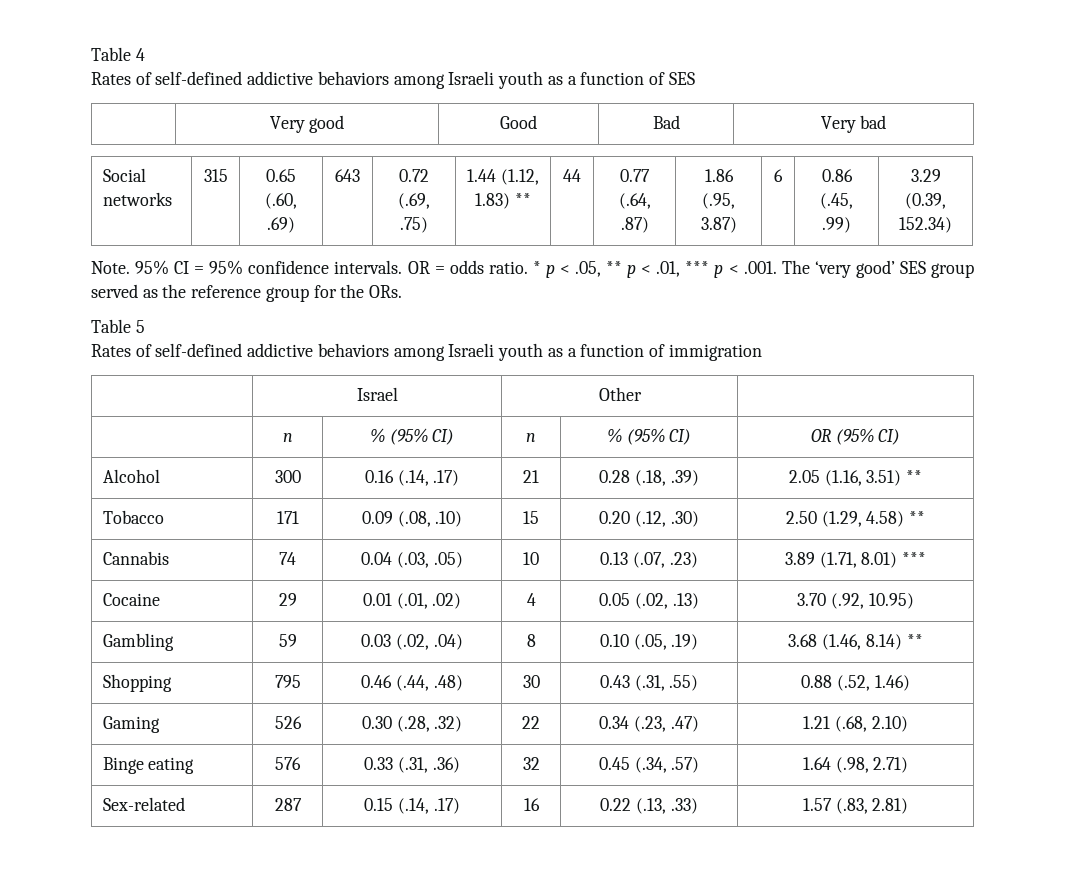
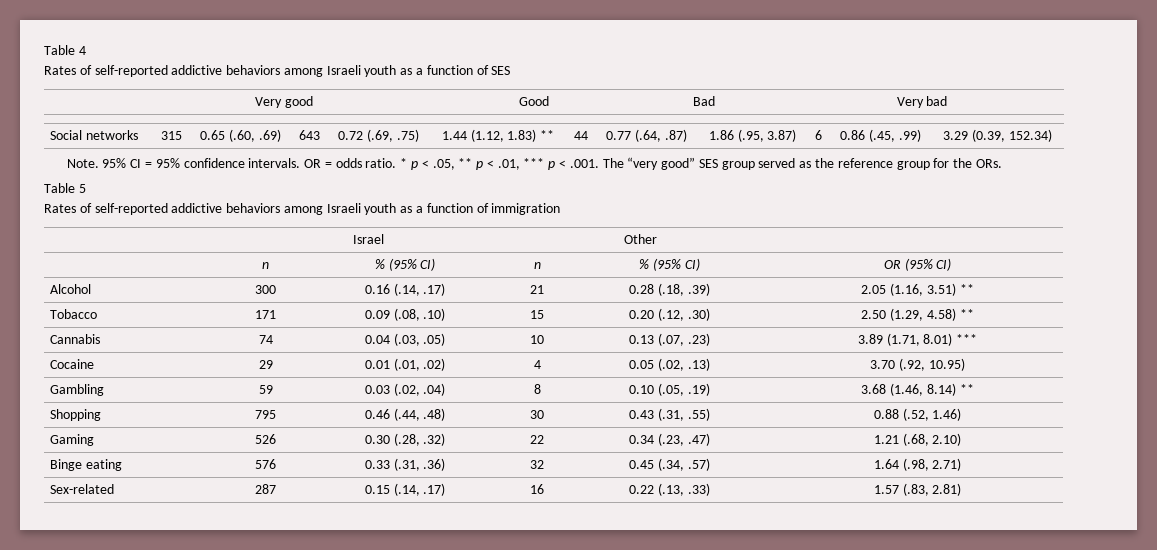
- Rates of self-defined addictive behaviors among Israeli youth as a function of SES
+ Rates of self-reported addictive behaviors among Israeli youth as a function of SES
- * p < .05, ** p < .01, *** p < .001. The ‘very good’ SES group served as the reference group for the ORs.
+ * p < .05, ** p < .01, *** p < .001. The “very good” SES group served as the reference group for the ORs.
- Rates of self-defined addictive behaviors among Israeli youth as a function of immigration
+ Rates of self-reported addictive behaviors among Israeli youth as a function of immigration

